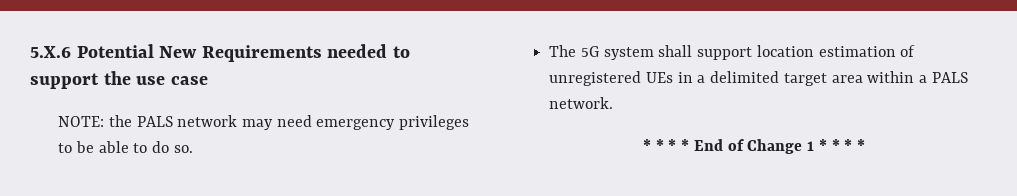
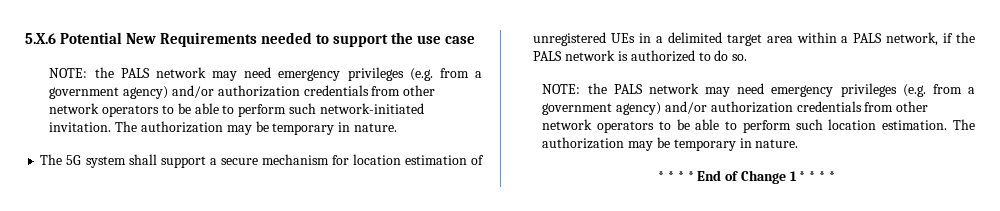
- NOTE: the PALS network may need emergency privileges to be able to do so.
+ NOTE: the PALS network may need emergency privileges (e.g. from a government agency) and/or authorization credentials from other network operators to be able to perform such network-initiated invitation. The authorization may be temporary in nature.
- The 5G system shall support location estimation of unregistered UEs in a delimited target area within a PALS network.
+ The 5G system shall support a secure mechanism for location estimation of unregistered UEs in a delimited target area within a PALS network, if the PALS network is authorized to do so.
+ NOTE: the PALS network may need emergency privileges (e.g. from a government agency) and/or authorization credentials from other network operators to be able to perform such location estimation. The authorization may be temporary in nature.

